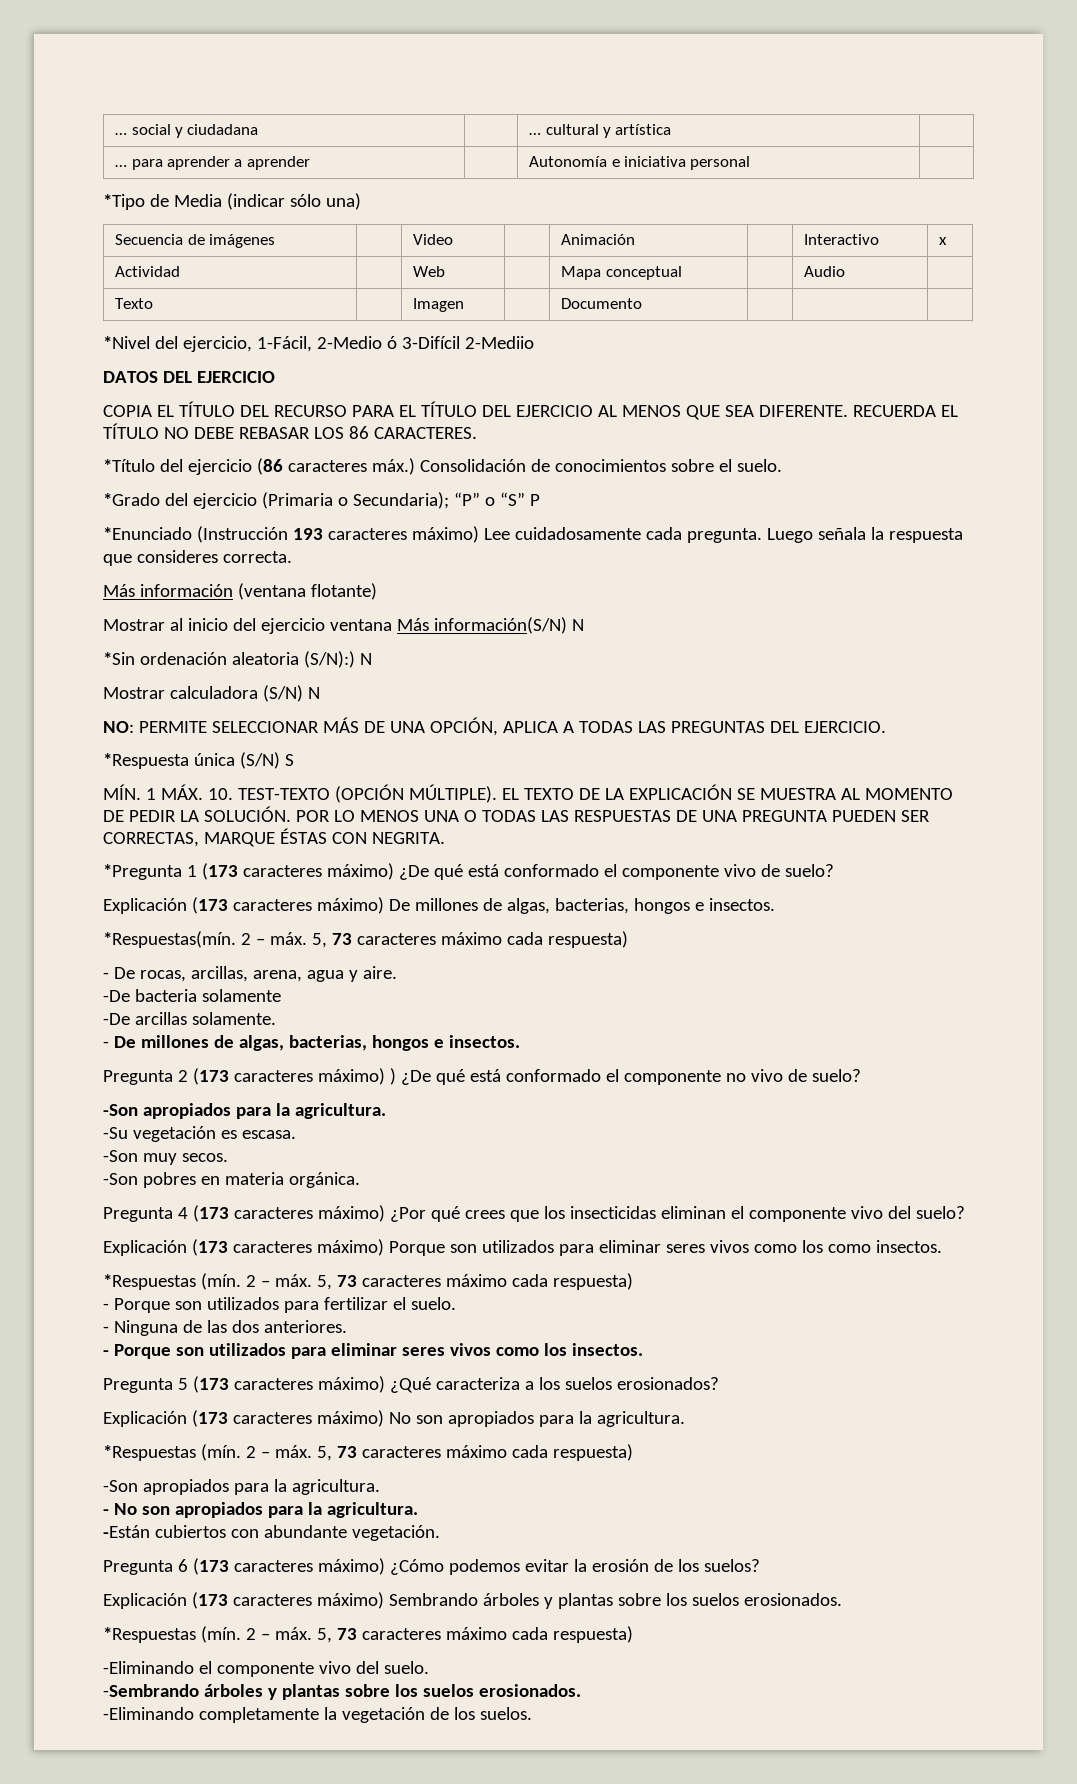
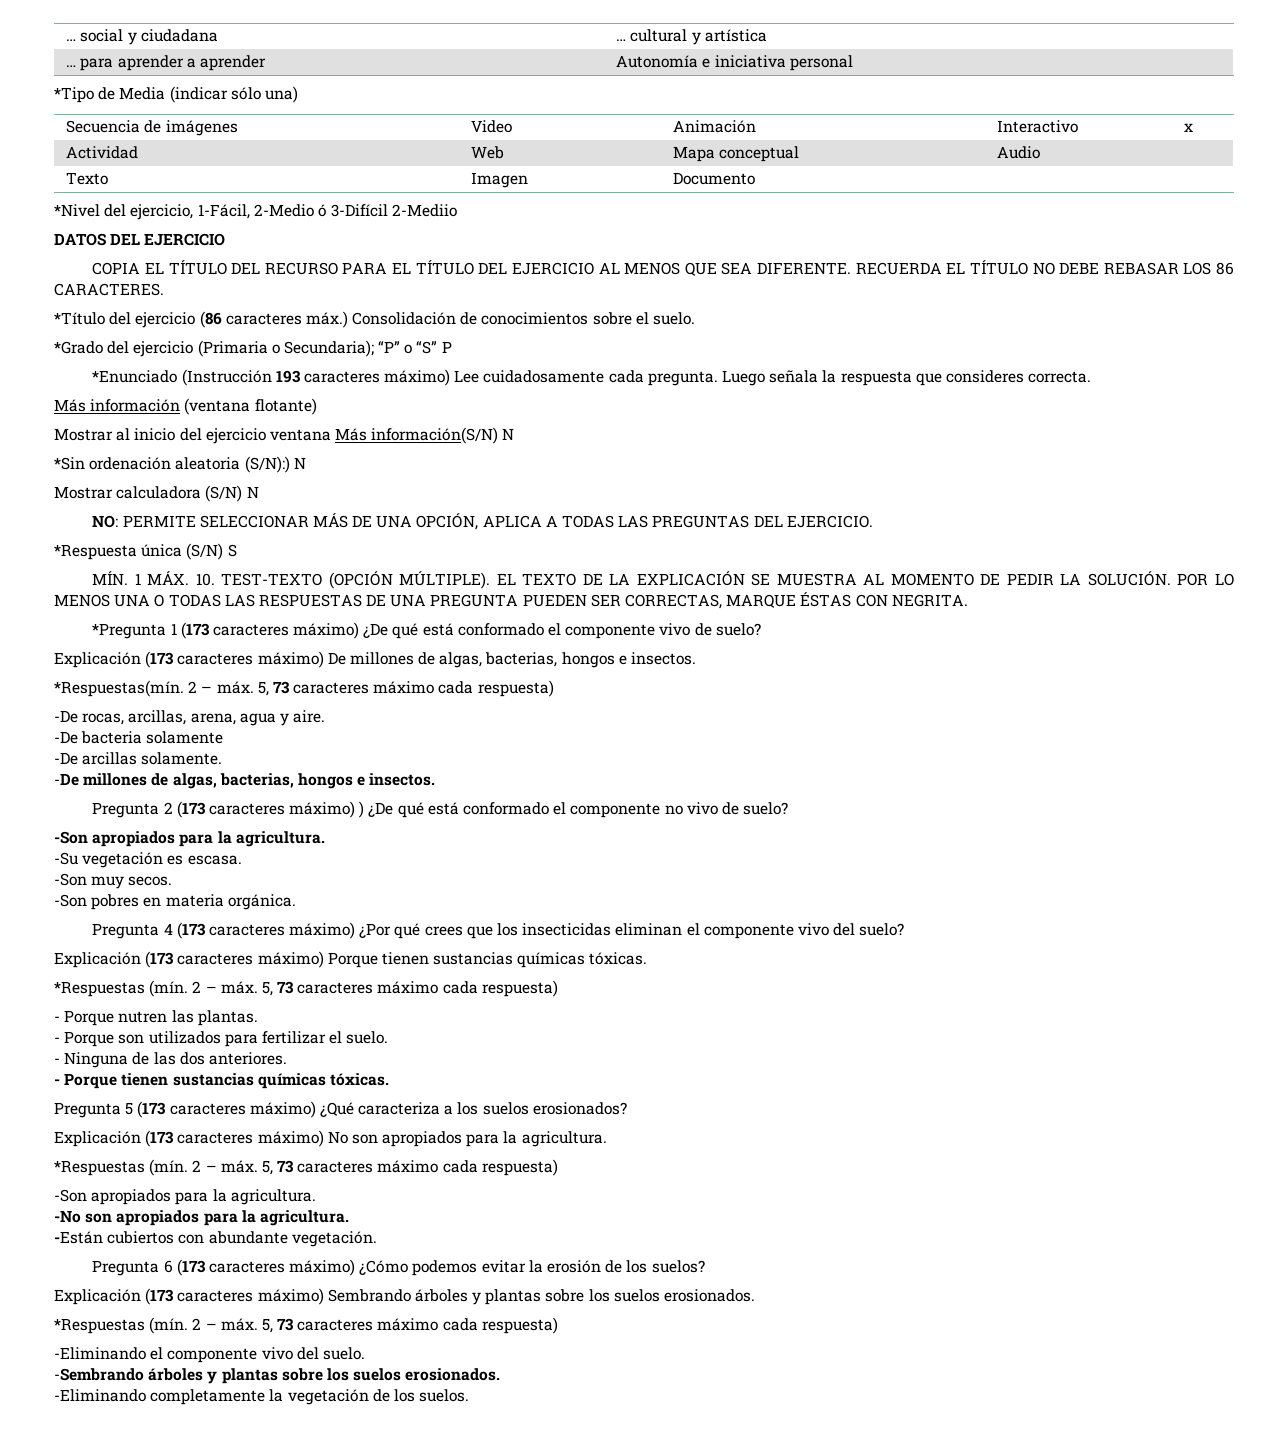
- - De rocas, arcillas, arena, agua y aire.
+ -De rocas, arcillas, arena, agua y aire.
- - De millones de algas, bacterias, hongos e insectos.
+ -De millones de algas, bacterias, hongos e insectos.
- Explicación (173 caracteres máximo) Porque son utilizados para eliminar seres vivos como los como insectos.
+ Explicación (173 caracteres máximo) Porque tienen sustancias químicas tóxicas.
+ - Porque nutren las plantas.
- - Porque son utilizados para eliminar seres vivos como los insectos.
+ - Porque tienen sustancias químicas tóxicas.
- - No son apropiados para la agricultura.
+ -No son apropiados para la agricultura.

